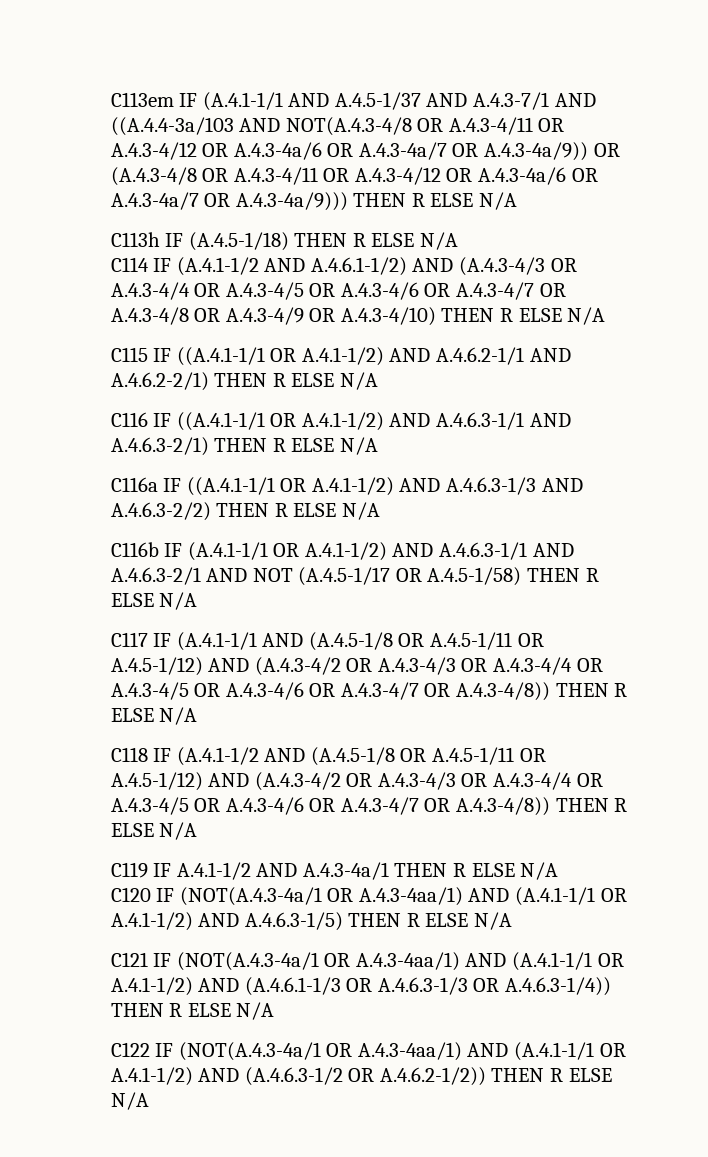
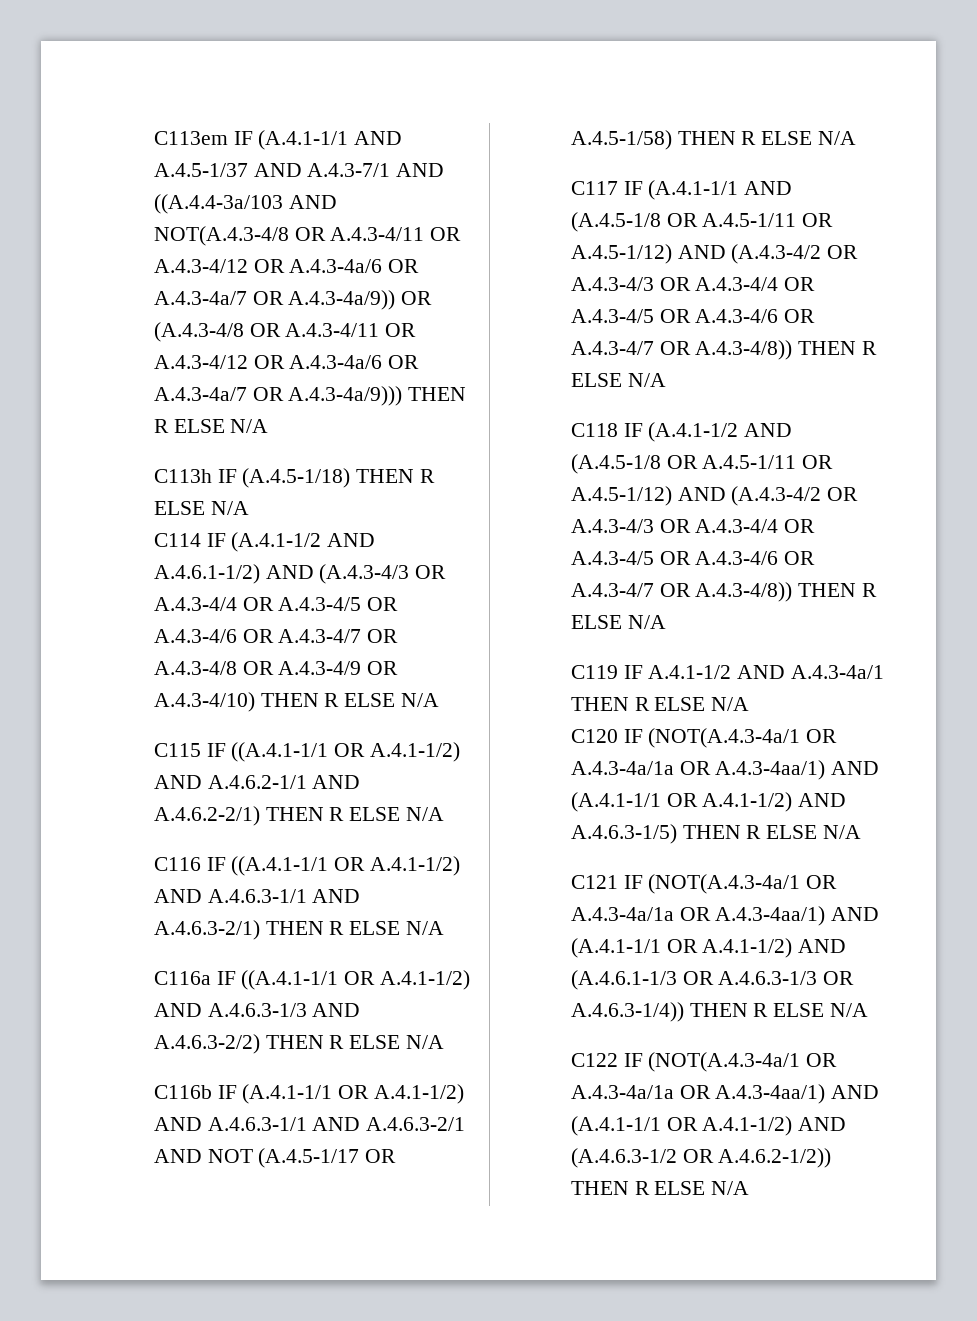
- C120 IF (NOT(A.4.3-4a/1 OR A.4.3-4aa/1) AND (A.4.1-1/1 OR A.4.1-1/2) AND A.4.6.3-1/5) THEN R ELSE N/A
+ C120 IF (NOT(A.4.3-4a/1 OR A.4.3-4a/1a OR A.4.3-4aa/1) AND (A.4.1-1/1 OR A.4.1-1/2) AND A.4.6.3-1/5) THEN R ELSE N/A
- C121 IF (NOT(A.4.3-4a/1 OR A.4.3-4aa/1) AND (A.4.1-1/1 OR A.4.1-1/2) AND (A.4.6.1-1/3 OR A.4.6.3-1/3 OR A.4.6.3-1/4)) THEN R ELSE N/A
+ C121 IF (NOT(A.4.3-4a/1 OR A.4.3-4a/1a OR A.4.3-4aa/1) AND (A.4.1-1/1 OR A.4.1-1/2) AND (A.4.6.1-1/3 OR A.4.6.3-1/3 OR A.4.6.3-1/4)) THEN R ELSE N/A
- C122 IF (NOT(A.4.3-4a/1 OR A.4.3-4aa/1) AND (A.4.1-1/1 OR A.4.1-1/2) AND (A.4.6.3-1/2 OR A.4.6.2-1/2)) THEN R ELSE N/A
+ C122 IF (NOT(A.4.3-4a/1 OR A.4.3-4a/1a OR A.4.3-4aa/1) AND (A.4.1-1/1 OR A.4.1-1/2) AND (A.4.6.3-1/2 OR A.4.6.2-1/2)) THEN R ELSE N/A

